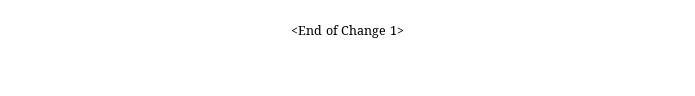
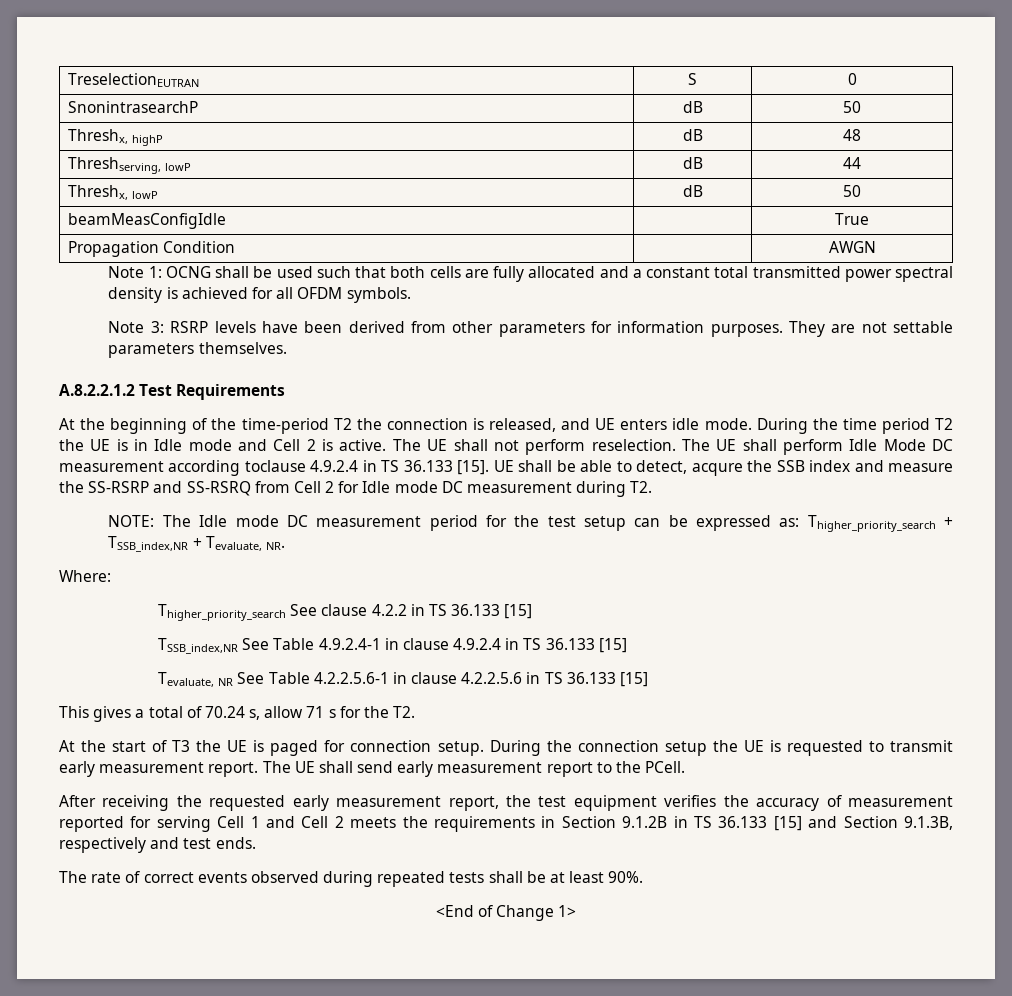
+ TreselectionEUTRAN | S | 0
+ SnonintrasearchP | dB | 50
+ Threshx, highP | dB | 48
+ Threshserving, lowP | dB | 44
+ Threshx, lowP | dB | 50
+ beamMeasConfigIdle | | True
+ Propagation Condition | | AWGN
+ Note 1: OCNG shall be used such that both cells are fully allocated and a constant total transmitted power spectral density is achieved for all OFDM symbols.
+ Note 3: RSRP levels have been derived from other parameters for information purposes. They are not settable parameters themselves.
+ A.8.2.2.1.2 Test Requirements
+ At the beginning of the time-period T2 the connection is released, and UE enters idle mode. During the time period T2 the UE is in Idle mode and Cell 2 is active. The UE shall not perform reselection. The UE shall perform Idle Mode DC measurement according toclause 4.9.2.4 in TS 36.133 [15]. UE shall be able to detect, acqure the SSB index and measure the SS-RSRP and SS-RSRQ from Cell 2 for Idle mode DC measurement during T2.
+ NOTE: The Idle mode DC measurement period for the test setup can be expressed as: Thigher_priority_search + TSSB_index,NR + Tevaluate, NR.
+ Where:
+ Thigher_priority_search See clause 4.2.2 in TS 36.133 [15]
+ TSSB_index,NR See Table 4.9.2.4-1 in clause 4.9.2.4 in TS 36.133 [15]
+ Tevaluate, NR See Table 4.2.2.5.6-1 in clause 4.2.2.5.6 in TS 36.133 [15]
+ This gives a total of 70.24 s, allow 71 s for the T2.
+ At the start of T3 the UE is paged for connection setup. During the connection setup the UE is requested to transmit early measurement report. The UE shall send early measurement report to the PCell.
+ After receiving the requested early measurement report, the test equipment verifies the accuracy of measurement reported for serving Cell 1 and Cell 2 meets the requirements in Section 9.1.2B in TS 36.133 [15] and Section 9.1.3B, respectively and test ends.
+ The rate of correct events observed during repeated tests shall be at least 90%.

